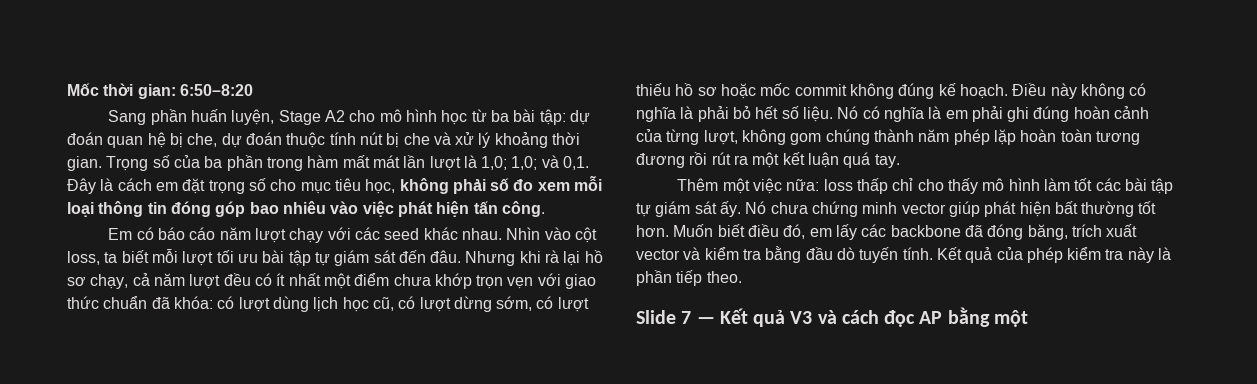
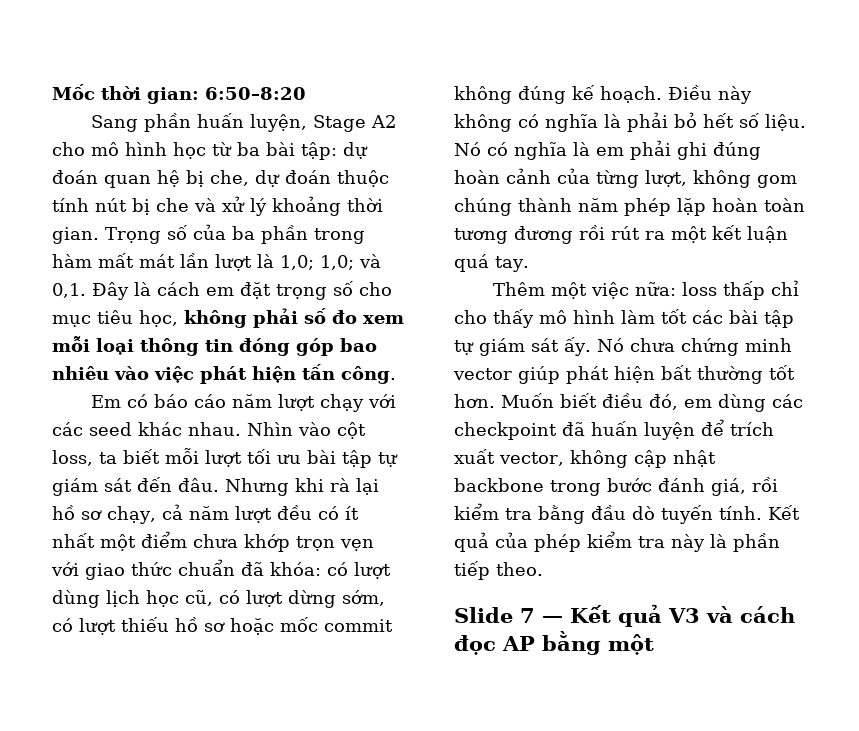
- Muốn biết điều đó, em lấy các backbone đã đóng băng, trích xuất vector và kiểm tra bằng đầu dò tuyến tính.
+ Muốn biết điều đó, em dùng các checkpoint đã huấn luyện để trích xuất vector, không cập nhật backbone trong bước đánh giá, rồi kiểm tra bằng đầu dò tuyến tính.

